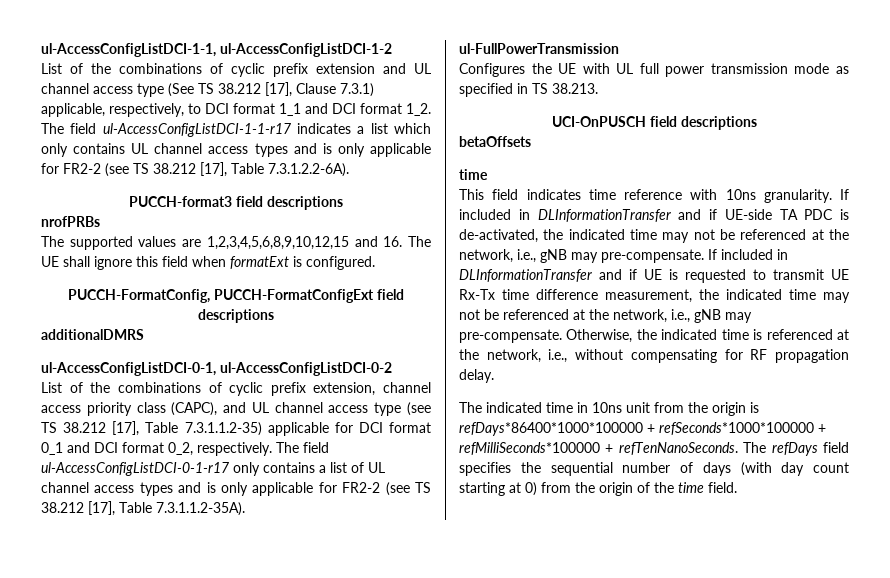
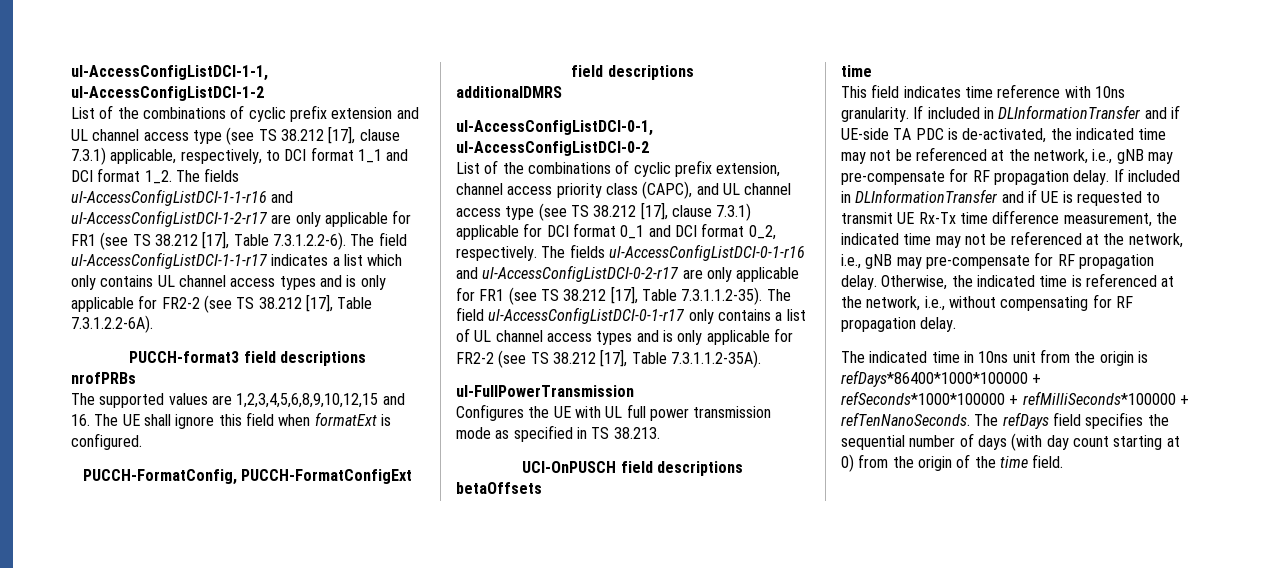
- List of the combinations of cyclic prefix extension and UL channel access type (See TS 38.212 [17], Clause 7.3.1) applicable, respectively, to DCI format 1_1 and DCI format 1_2.
+ List of the combinations of cyclic prefix extension and UL channel access type (see TS 38.212 [17], clause 7.3.1) applicable, respectively, to DCI format 1_1 and DCI format 1_2.
- The field ul-AccessConfigListDCI-1-1-r17 indicates a list which only contains UL channel access types and is only applicable for FR2-2 (see TS 38.212 [17], Table 7.3.1.2.2-6A).
+ The fields ul-AccessConfigListDCI-1-1-r16 and ul-AccessConfigListDCI-1-2-r17 are only applicable for FR1 (see TS 38.212 [17], Table 7.3.1.2.2-6). The field ul-AccessConfigListDCI-1-1-r17 indicates a list which only contains UL channel access types and is only applicable for FR2-2 (see TS 38.212 [17], Table 7.3.1.2.2-6A).
- List of the combinations of cyclic prefix extension, channel access priority class (CAPC), and UL channel access type (see TS 38.212 [17], Table 7.3.1.1.2-35) applicable for DCI format 0_1 and DCI format 0_2, respectively.
+ List of the combinations of cyclic prefix extension, channel access priority class (CAPC), and UL channel access type (see TS 38.212 [17], clause 7.3.1) applicable for DCI format 0_1 and DCI format 0_2, respectively.
- The field ul-AccessConfigListDCI-0-1-r17 only contains a list of UL channel access types and is only applicable for FR2-2 (see TS 38.212 [17], Table 7.3.1.1.2-35A).
+ The fields ul-AccessConfigListDCI-0-1-r16 and ul-AccessConfigListDCI-0-2-r17 are only applicable for FR1 (see TS 38.212 [17], Table 7.3.1.1.2-35). The field ul-AccessConfigListDCI-0-1-r17 only contains a list of UL channel access types and is only applicable for FR2-2 (see TS 38.212 [17], Table 7.3.1.1.2-35A).
- If included in DLInformationTransfer and if UE-side TA PDC is de-activated, the indicated time may not be referenced at the network, i.e., gNB may pre-compensate.
+ If included in DLInformationTransfer and if UE-side TA PDC is de-activated, the indicated time may not be referenced at the network, i.e., gNB may pre-compensate for RF propagation delay.
- If included in DLInformationTransfer and if UE is requested to transmit UE Rx-Tx time difference measurement, the indicated time may not be referenced at the network, i.e., gNB may pre-compensate.
+ If included in DLInformationTransfer and if UE is requested to transmit UE Rx-Tx time difference measurement, the indicated time may not be referenced at the network, i.e., gNB may pre-compensate for RF propagation delay.

